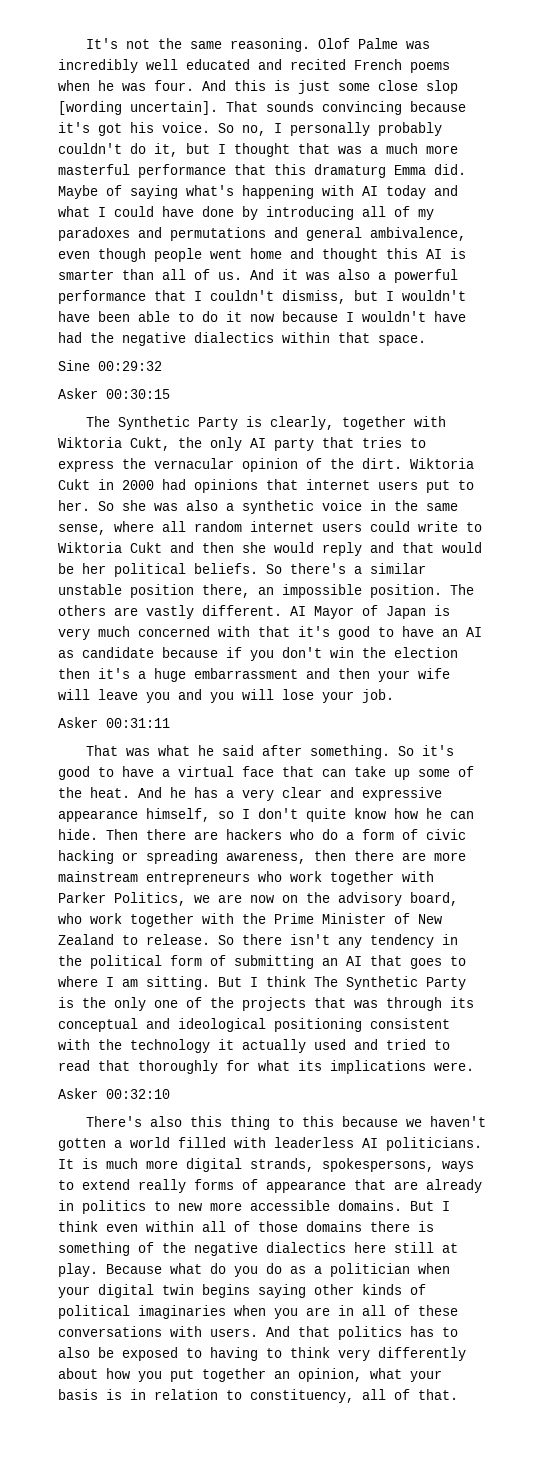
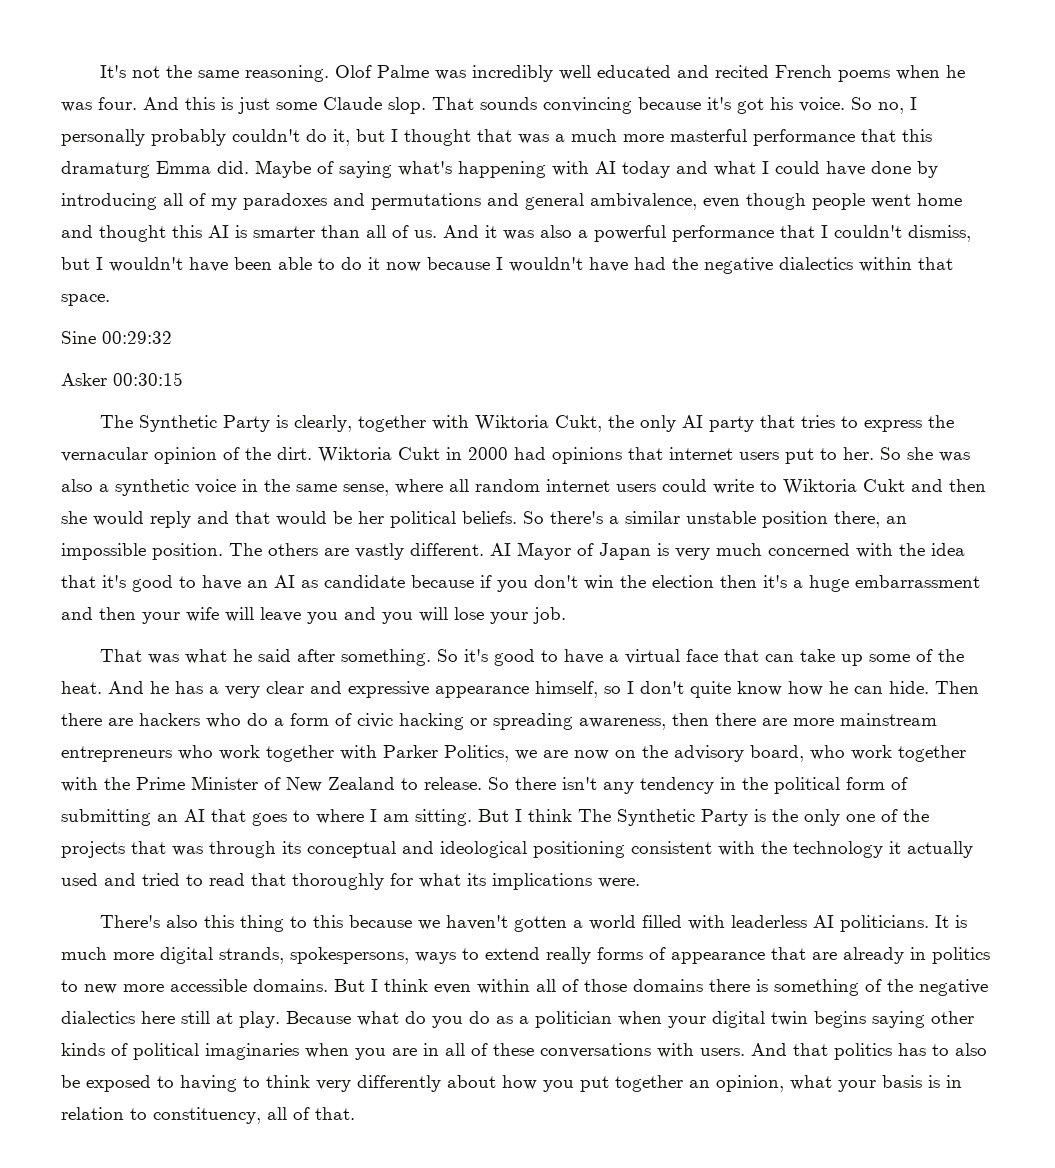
- And this is just some close slop [wording uncertain].
+ And this is just some Claude slop.
- AI Mayor of Japan is very much concerned with that it's good to have an AI as candidate because if you don't win the election then it's a huge embarrassment and then your wife will leave you and you will lose your job.
+ AI Mayor of Japan is very much concerned with the idea that it's good to have an AI as candidate because if you don't win the election then it's a huge embarrassment and then your wife will leave you and you will lose your job.
- Asker 00:31:11
- Asker 00:32:10

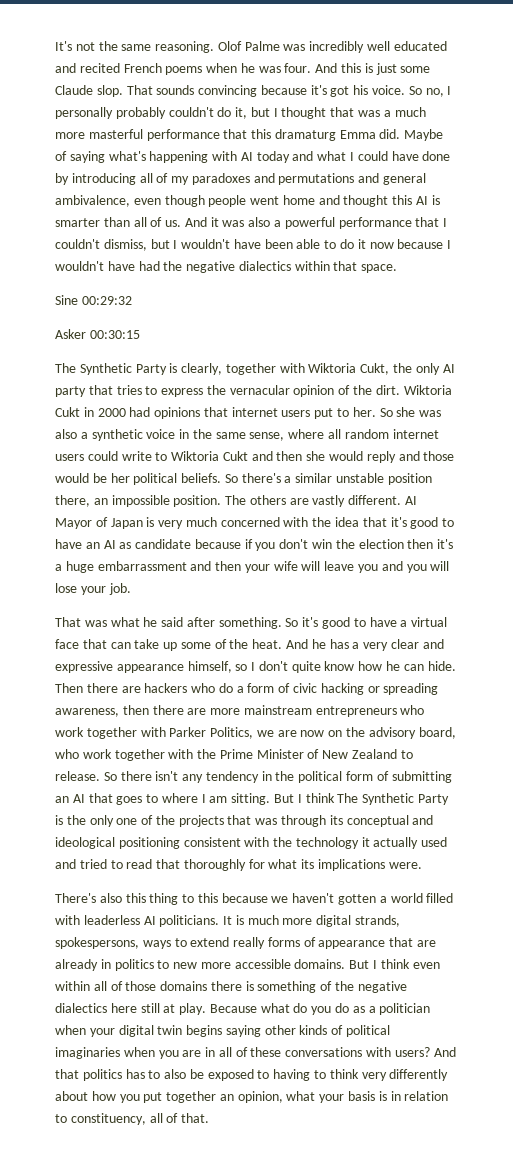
- So she was also a synthetic voice in the same sense, where all random internet users could write to Wiktoria Cukt and then she would reply and that would be her political beliefs.
+ So she was also a synthetic voice in the same sense, where all random internet users could write to Wiktoria Cukt and then she would reply and those would be her political beliefs.
- Because what do you do as a politician when your digital twin begins saying other kinds of political imaginaries when you are in all of these conversations with users.
+ Because what do you do as a politician when your digital twin begins saying other kinds of political imaginaries when you are in all of these conversations with users?

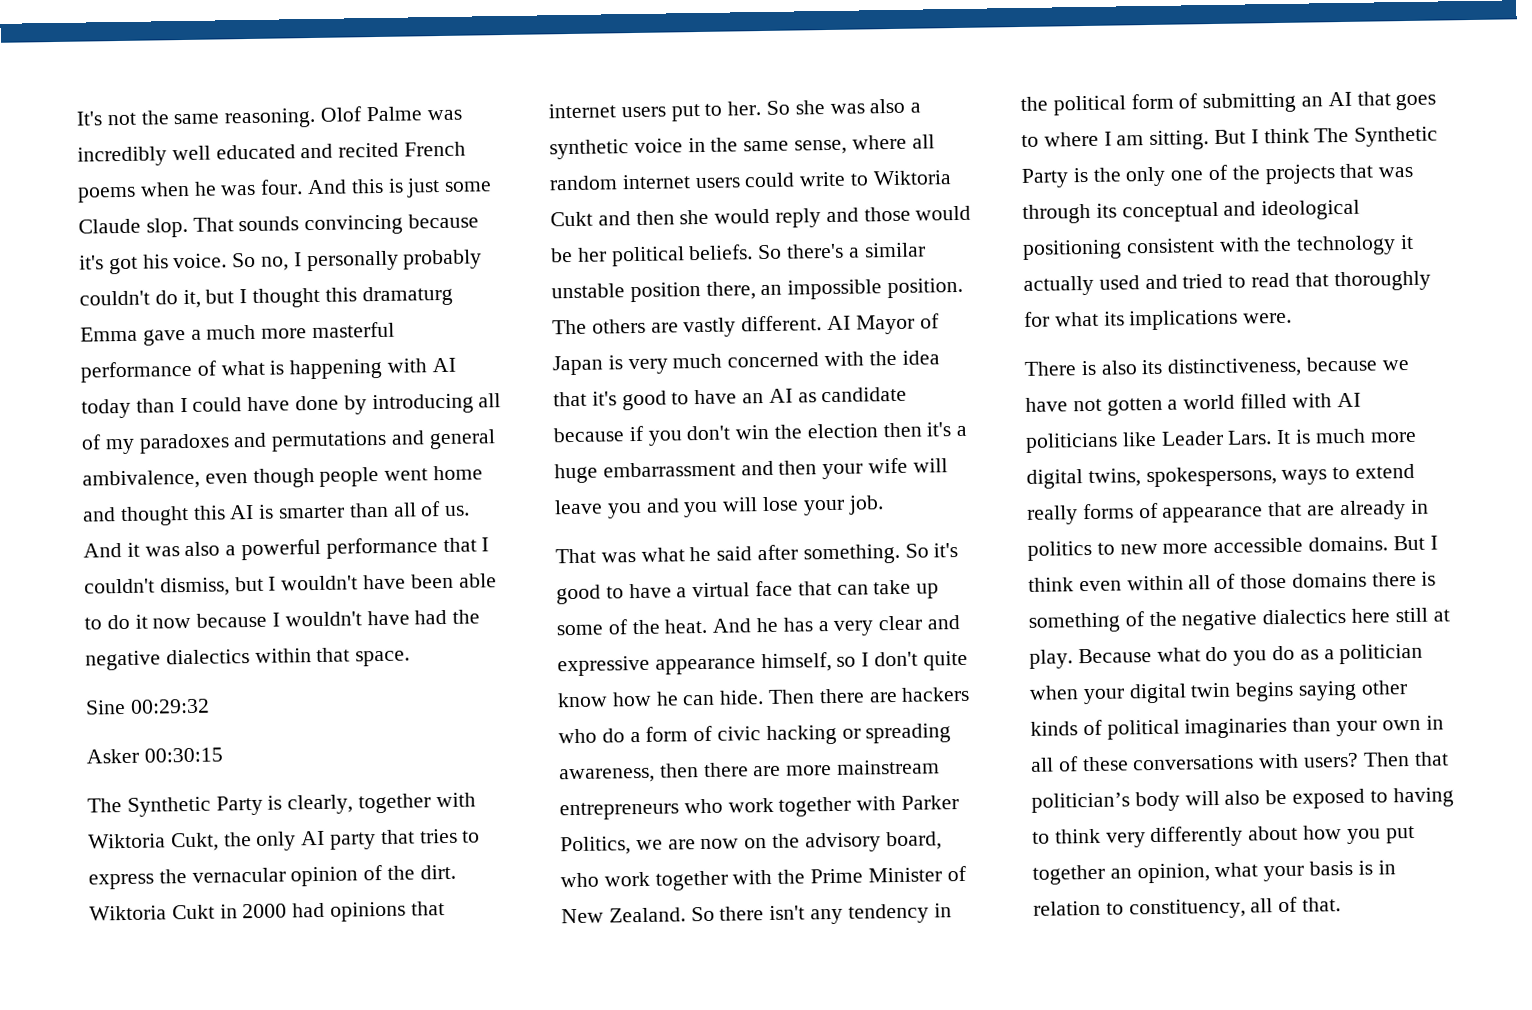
- So no, I personally probably couldn't do it, but I thought that was a much more masterful performance that this dramaturg Emma did. Maybe of saying what's happening with AI today and what I could have done by introducing all of my paradoxes and permutations and general ambivalence, even though people went home and thought this AI is smarter than all of us.
+ So no, I personally probably couldn't do it, but I thought this dramaturg Emma gave a much more masterful performance of what is happening with AI today than I could have done by introducing all of my paradoxes and permutations and general ambivalence, even though people went home and thought this AI is smarter than all of us.
- Then there are hackers who do a form of civic hacking or spreading awareness, then there are more mainstream entrepreneurs who work together with Parker Politics, we are now on the advisory board, who work together with the Prime Minister of New Zealand to release.
+ Then there are hackers who do a form of civic hacking or spreading awareness, then there are more mainstream entrepreneurs who work together with Parker Politics, we are now on the advisory board, who work together with the Prime Minister of New Zealand.
- There's also this thing to this because we haven't gotten a world filled with leaderless AI politicians.
+ There is also its distinctiveness, because we have not gotten a world filled with AI politicians like Leader Lars.
- It is much more digital strands, spokespersons, ways to extend really forms of appearance that are already in politics to new more accessible domains.
+ It is much more digital twins, spokespersons, ways to extend really forms of appearance that are already in politics to new more accessible domains.
- Because what do you do as a politician when your digital twin begins saying other kinds of political imaginaries when you are in all of these conversations with users?
+ Because what do you do as a politician when your digital twin begins saying other kinds of political imaginaries than your own in all of these conversations with users?
- And that politics has to also be exposed to having to think very differently about how you put together an opinion, what your basis is in relation to constituency, all of that.
+ Then that politician’s body will also be exposed to having to think very differently about how you put together an opinion, what your basis is in relation to constituency, all of that.

